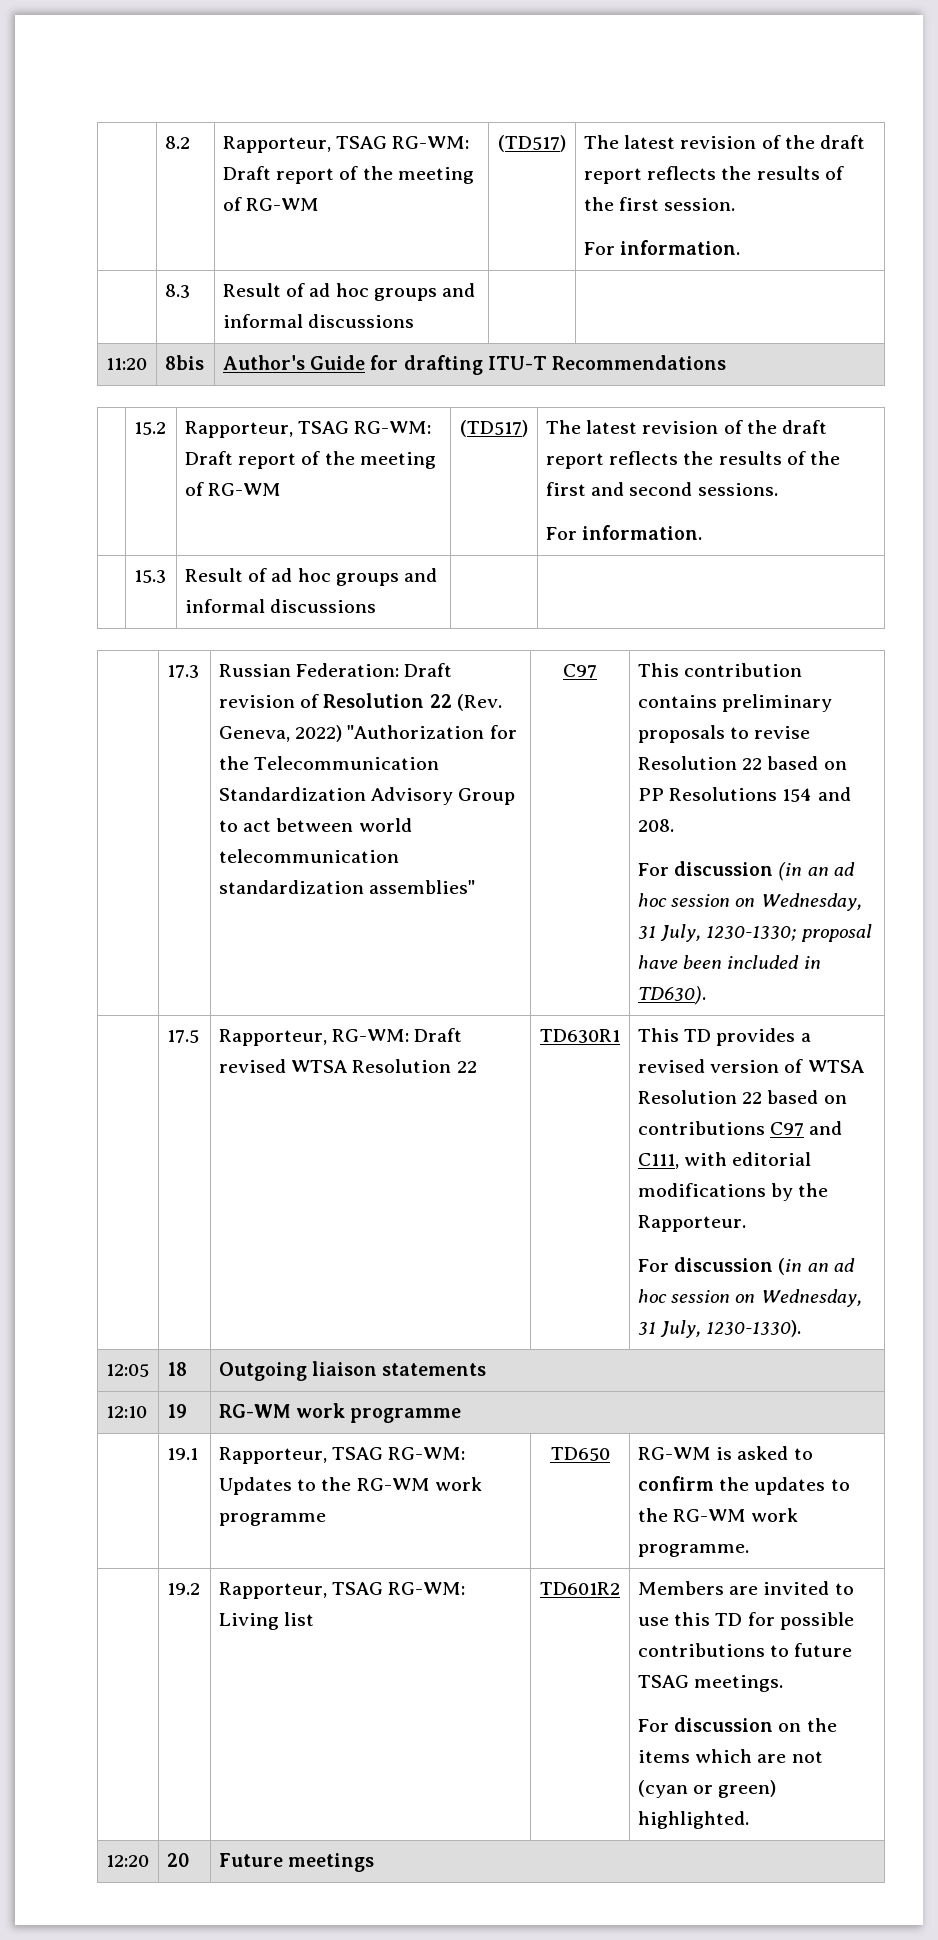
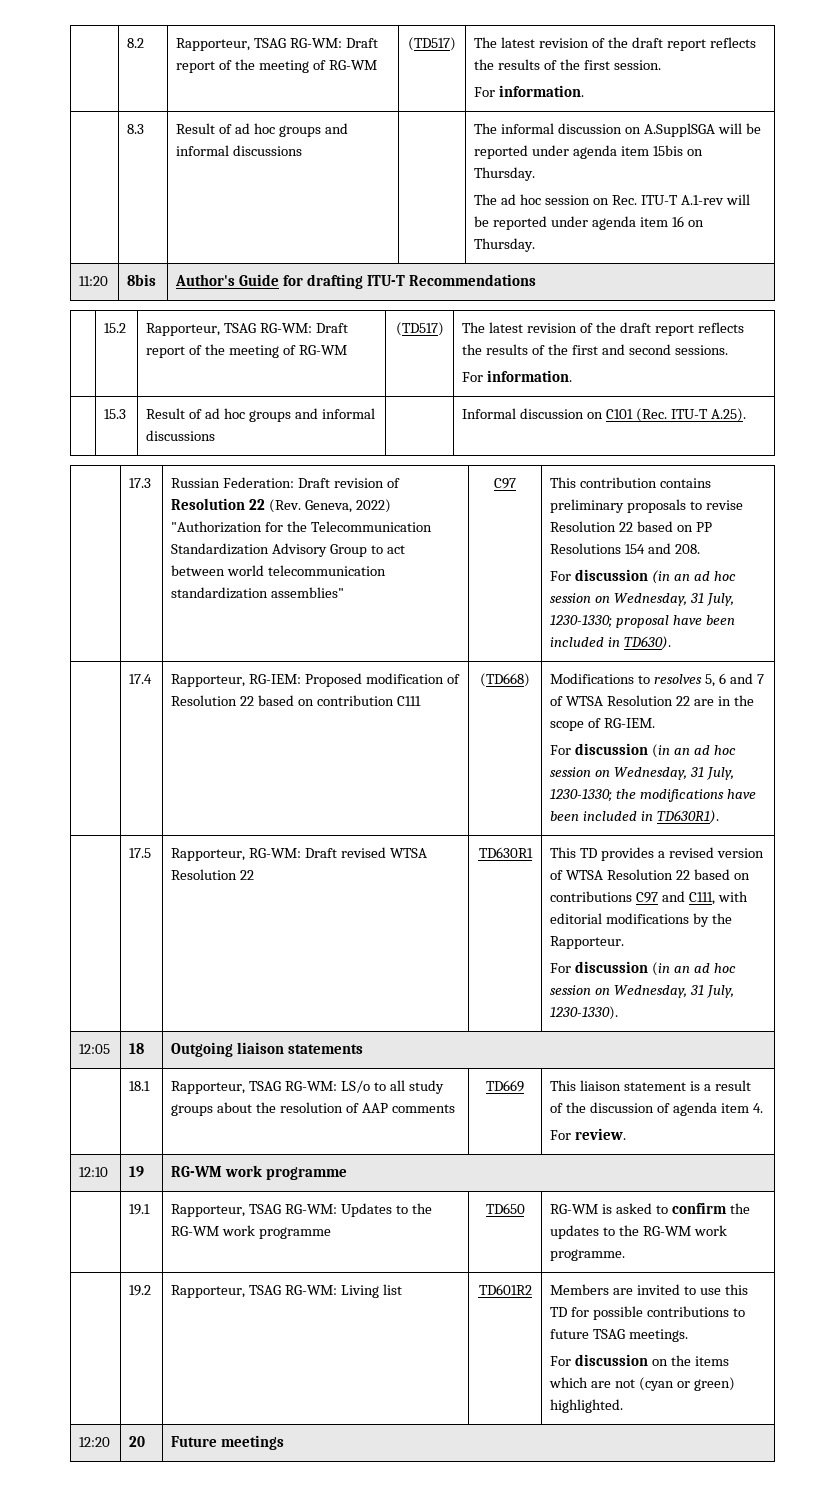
- | 8.3 | Result of ad hoc groups and informal discussions | |
+ | 8.3 | Result of ad hoc groups and informal discussions | | The informal discussion on A.SupplSGA will be reported under agenda item 15bis on Thursday.
+ The ad hoc session on Rec. ITU-T A.1-rev will be reported under agenda item 16 on Thursday.
- | 15.3 | Result of ad hoc groups and informal discussions | |
+ | 15.3 | Result of ad hoc groups and informal discussions | | Informal discussion on C101 (Rec. ITU-T A.25).
+ 17.4 | Rapporteur, RG-IEM: Proposed modification of Resolution 22 based on contribution C111 | (TD668) | Modifications to resolves 5, 6 and 7 of WTSA Resolution 22 are in the scope of RG-IEM.
+ For discussion (in an ad hoc session on Wednesday, 31 July, 1230-1330; the modifications have been included in TD630R1).
+ | 18.1 | Rapporteur, TSAG RG-WM: LS/o to all study groups about the resolution of AAP comments | TD669 | This liaison statement is a result of the discussion of agenda item 4.
+ For review.

